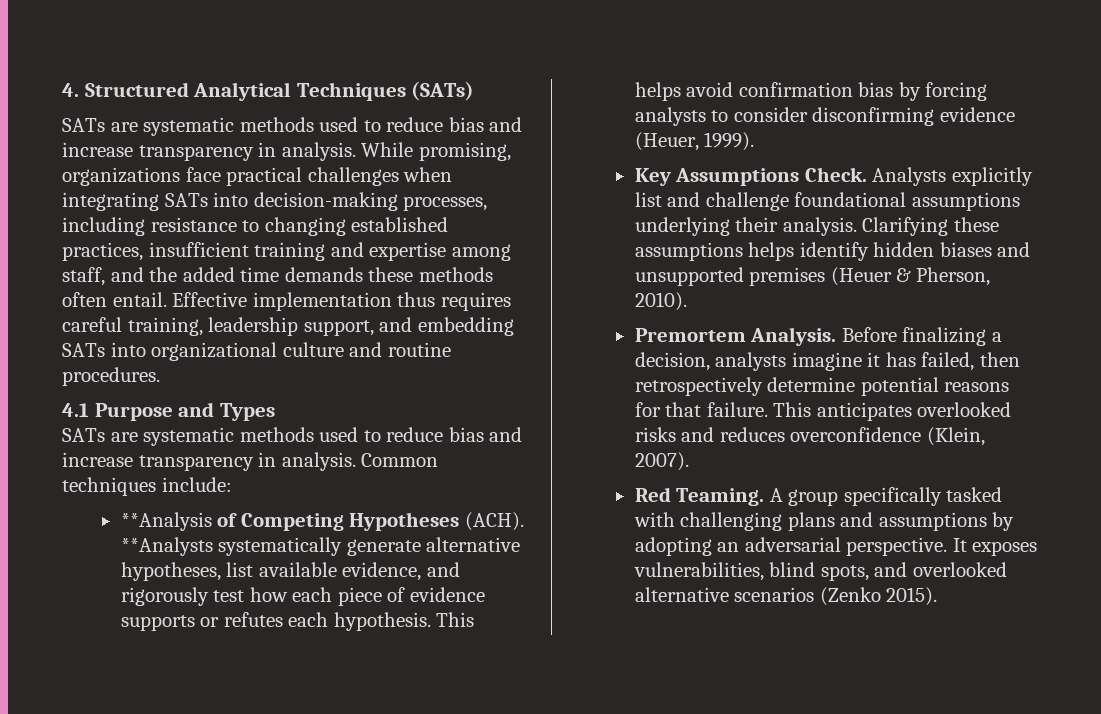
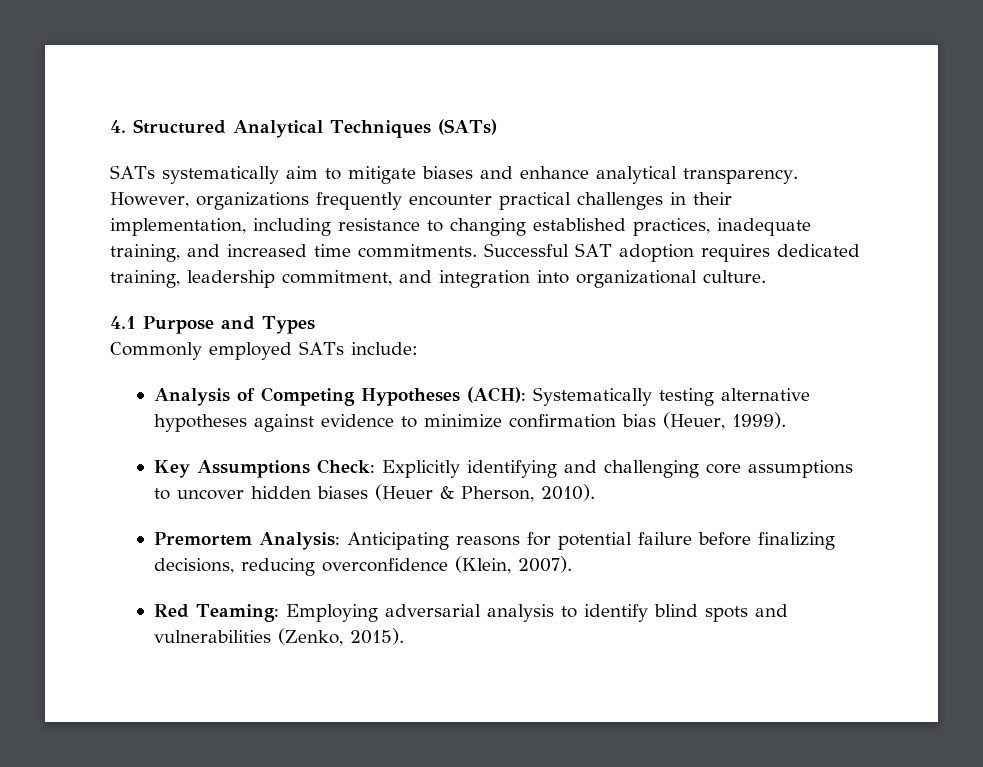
- SATs are systematic methods used to reduce bias and increase transparency in analysis. While promising, organizations face practical challenges when integrating SATs into decision-making processes, including resistance to changing established practices, insufficient training and expertise among staff, and the added time demands these methods often entail. Effective implementation thus requires careful training, leadership support, and embedding SATs into organizational culture and routine procedures.
+ SATs systematically aim to mitigate biases and enhance analytical transparency. However, organizations frequently encounter practical challenges in their implementation, including resistance to changing established practices, inadequate training, and increased time commitments. Successful SAT adoption requires dedicated training, leadership commitment, and integration into organizational culture.
  4.1 Purpose and Types
- SATs are systematic methods used to reduce bias and increase transparency in analysis. Common techniques include:
+ Commonly employed SATs include:
- **Analysis of Competing Hypotheses (ACH). **Analysts systematically generate alternative hypotheses, list available evidence, and rigorously test how each piece of evidence supports or refutes each hypothesis. This helps avoid confirmation bias by forcing analysts to consider disconfirming evidence (Heuer, 1999).
- Key Assumptions Check. Analysts explicitly list and challenge foundational assumptions underlying their analysis. Clarifying these assumptions helps identify hidden biases and unsupported premises (Heuer & Pherson, 2010).
+ Analysis of Competing Hypotheses (ACH): Systematically testing alternative hypotheses against evidence to minimize confirmation bias (Heuer, 1999).
+ Key Assumptions Check: Explicitly identifying and challenging core assumptions to uncover hidden biases (Heuer & Pherson, 2010).
- Premortem Analysis. Before finalizing a decision, analysts imagine it has failed, then retrospectively determine potential reasons for that failure. This anticipates overlooked risks and reduces overconfidence (Klein, 2007).
- Red Teaming. A group specifically tasked with challenging plans and assumptions by adopting an adversarial perspective. It exposes vulnerabilities, blind spots, and overlooked alternative scenarios (Zenko 2015).
+ Premortem Analysis: Anticipating reasons for potential failure before finalizing decisions, reducing overconfidence (Klein, 2007).
+ Red Teaming: Employing adversarial analysis to identify blind spots and vulnerabilities (Zenko, 2015).

